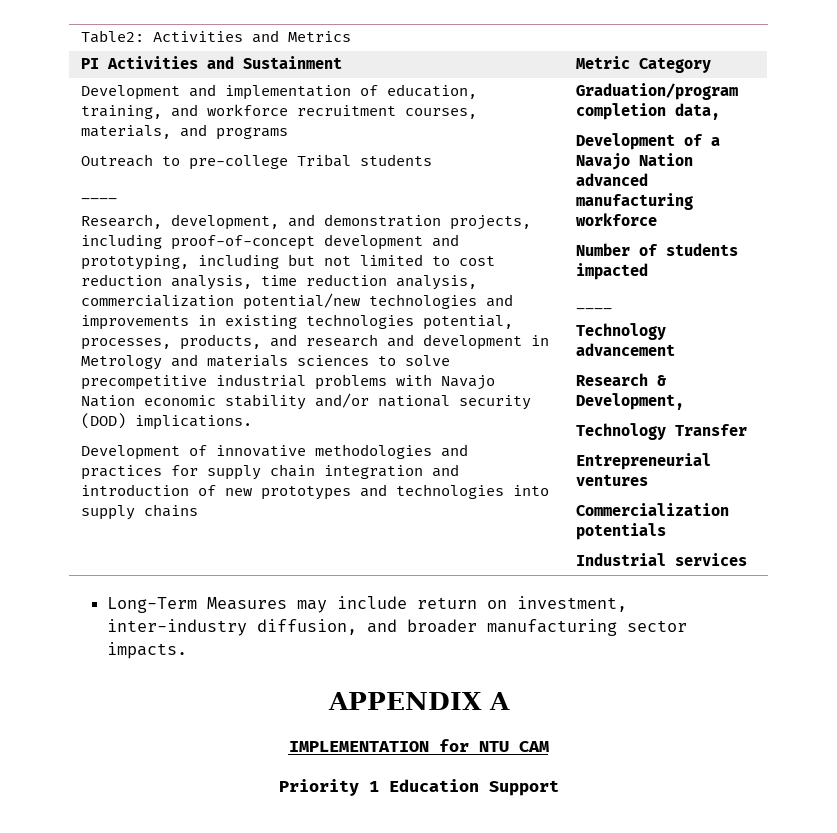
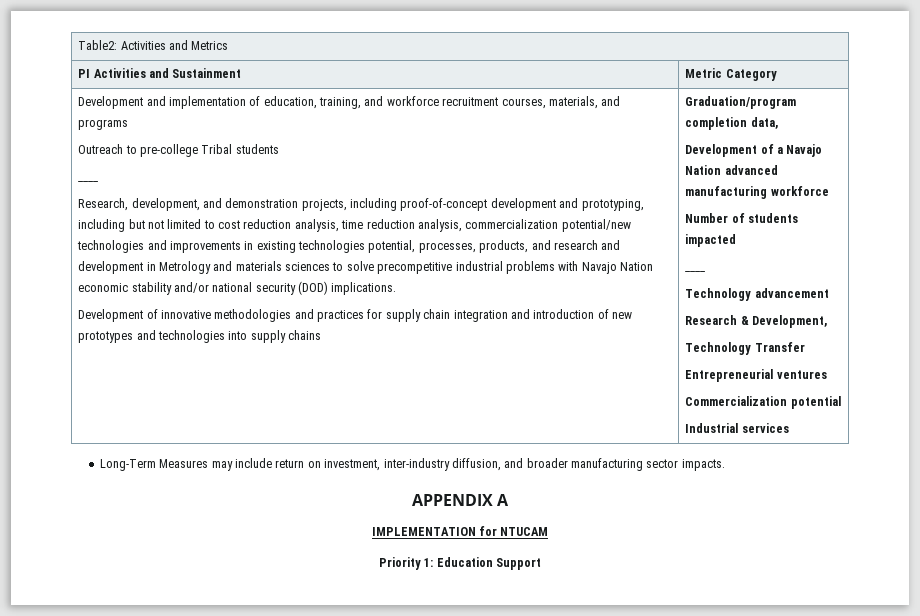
- Commercialization potentials
+ Commercialization potential
- IMPLEMENTATION for NTU CAM
+ IMPLEMENTATION for NTUCAM
- Priority 1 Education Support
+ Priority 1: Education Support

